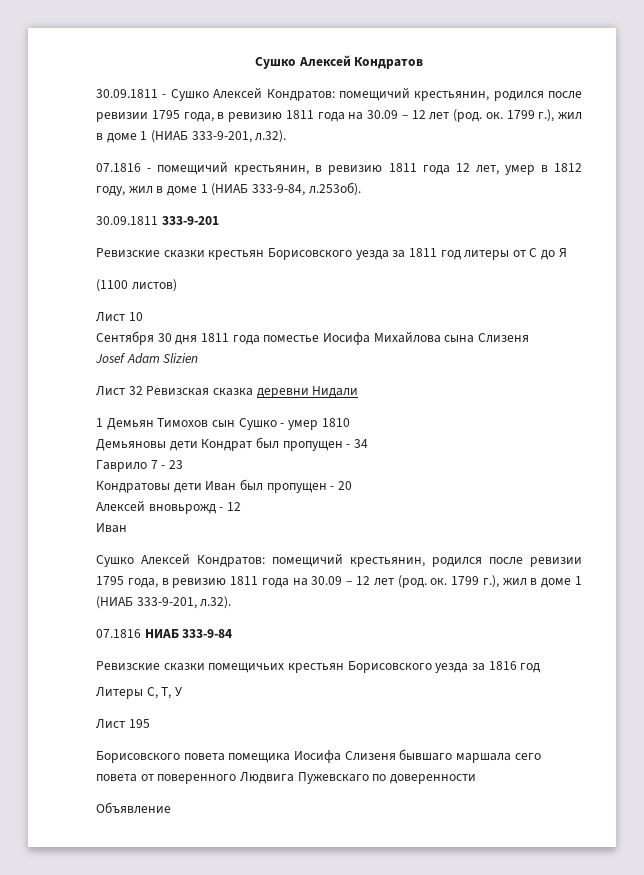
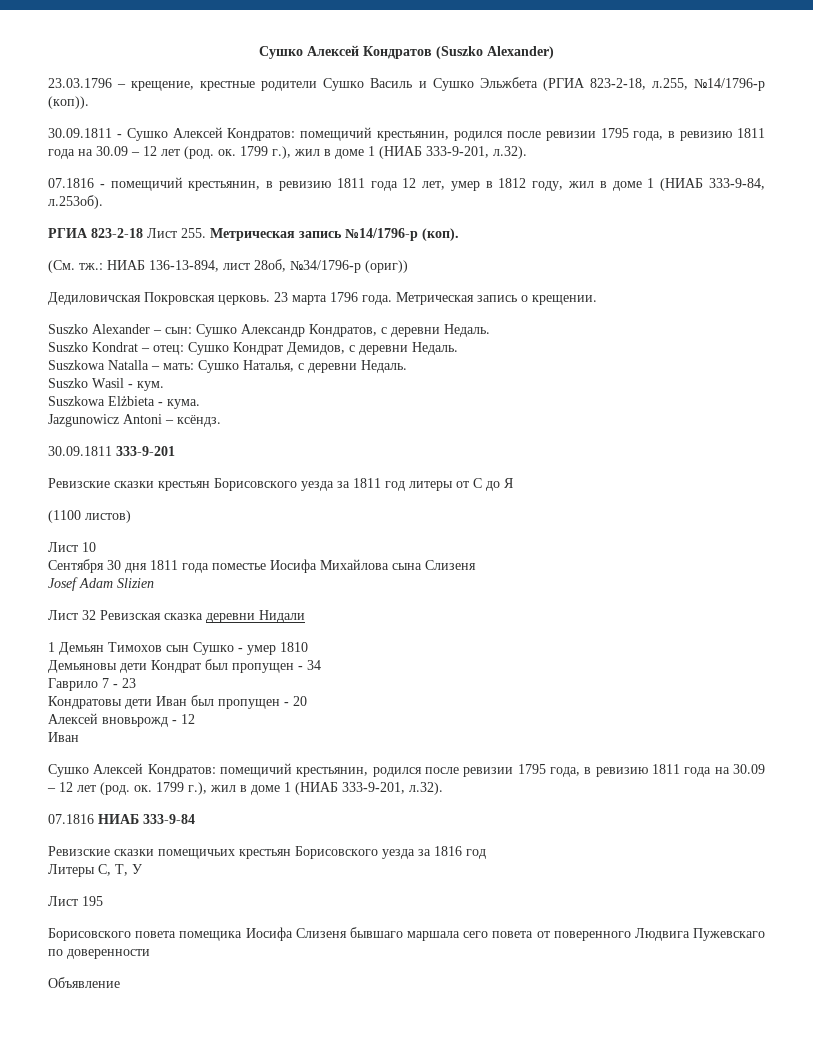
- Сушко Алексей Кондратов
+ Сушко Алексей Кондратов (Suszko Alexander)
+ 23.03.1796 – крещение, крестные родители Сушко Василь и Сушко Эльжбета (РГИА 823-2-18, л.255, №14/1796-р (коп)).
+ РГИА 823-2-18 Лист 255. Метрическая запись №14/1796-р (коп).
+ (См. тж.: НИАБ 136-13-894, лист 28об, №34/1796-р (ориг))
+ Дедиловичская Покровская церковь. 23 марта 1796 года. Метрическая запись о крещении.
+ Suszko Alexander – сын: Сушко Александр Кондратов, с деревни Нeдаль.
+ Suszko Kondrat – отец: Сушко Кондрат Демидов, с деревни Нeдаль.
+ Suszkowa Natalla – мать: Сушко Наталья, с деревни Нeдаль.
+ Suszko Wasil - кум.
+ Suszkowa Elżbieta - кума.
+ Jazgunowicz Antoni – ксёндз.

